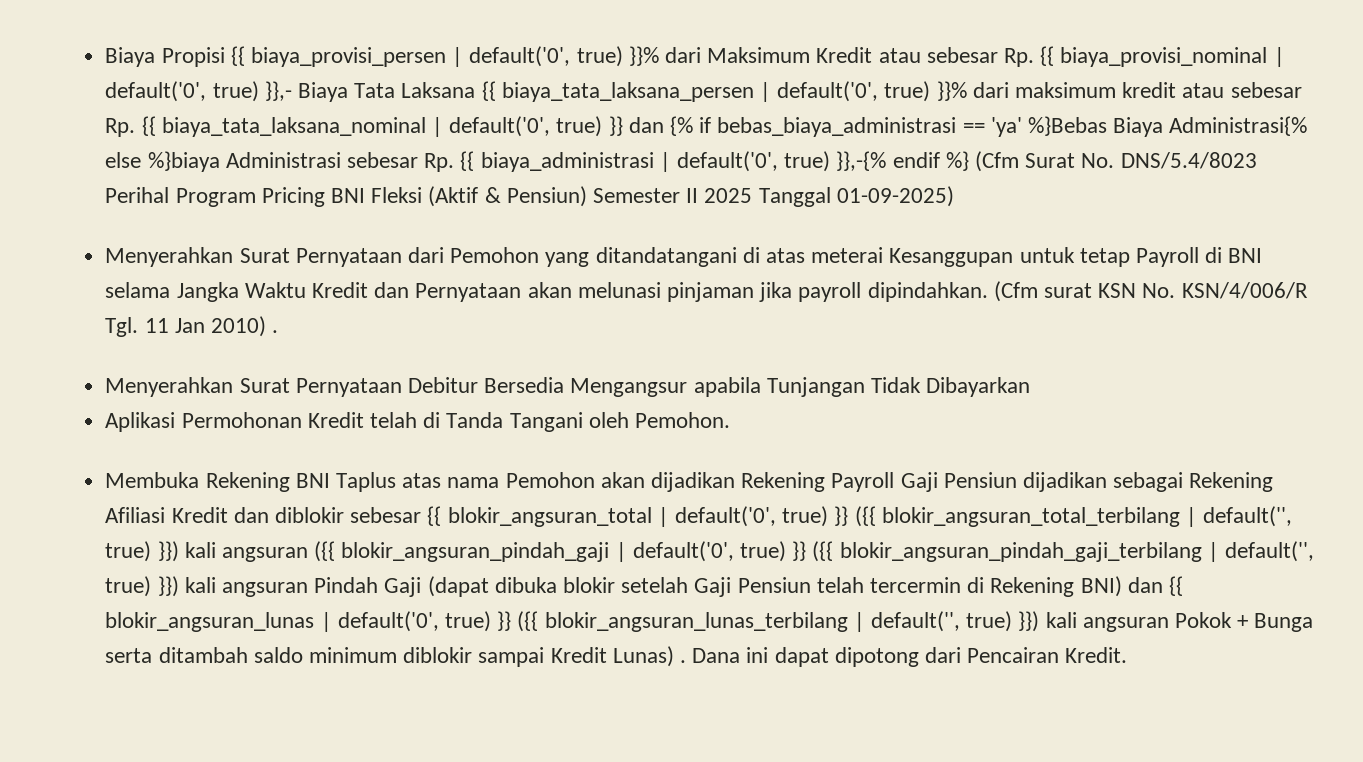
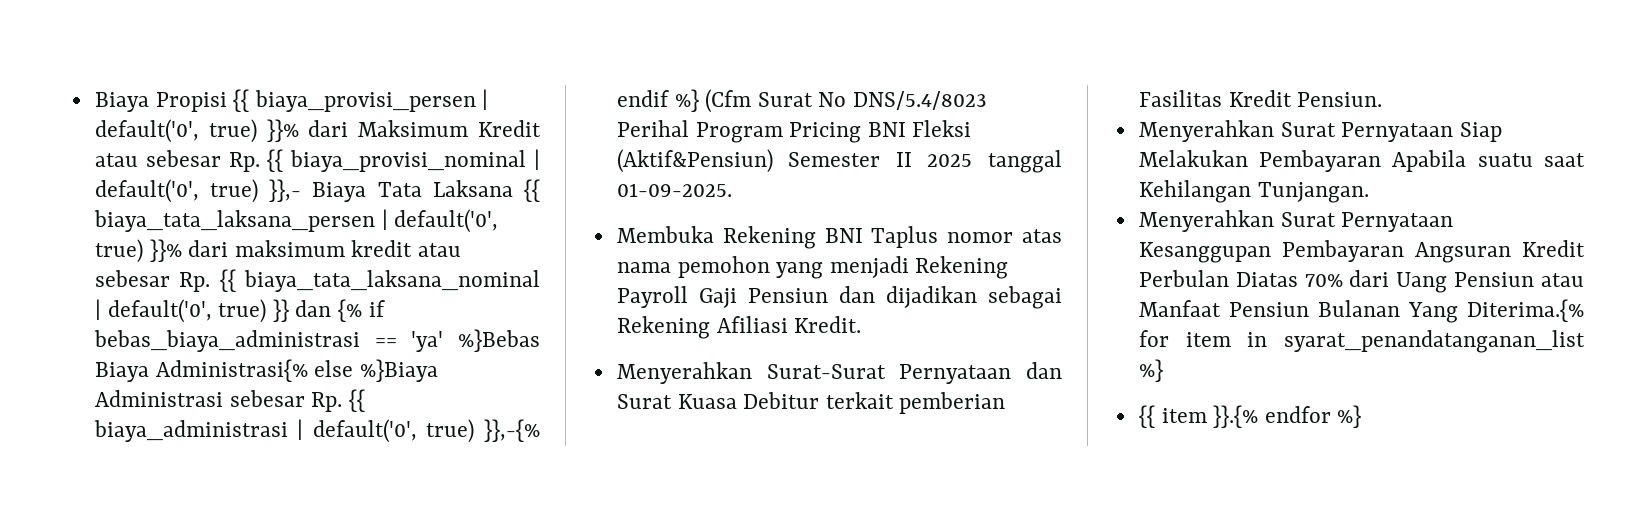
- Biaya Propisi {{ biaya_provisi_persen | default('0', true) }}% dari Maksimum Kredit atau sebesar Rp. {{ biaya_provisi_nominal | default('0', true) }},- Biaya Tata Laksana {{ biaya_tata_laksana_persen | default('0', true) }}% dari maksimum kredit atau sebesar Rp. {{ biaya_tata_laksana_nominal | default('0', true) }} dan {% if bebas_biaya_administrasi == 'ya' %}Bebas Biaya Administrasi{% else %}biaya Administrasi sebesar Rp. {{ biaya_administrasi | default('0', true) }},-{% endif %} (Cfm Surat No. DNS/5.4/8023 Perihal Program Pricing BNI Fleksi (Aktif & Pensiun) Semester II 2025 Tanggal 01-09-2025)
- Menyerahkan Surat Pernyataan dari Pemohon yang ditandatangani di atas meterai Kesanggupan untuk tetap Payroll di BNI selama Jangka Waktu Kredit dan Pernyataan akan melunasi pinjaman jika payroll dipindahkan. (Cfm surat KSN No. KSN/4/006/R Tgl. 11 Jan 2010) .
- Menyerahkan Surat Pernyataan Debitur Bersedia Mengangsur apabila Tunjangan Tidak Dibayarkan
- Aplikasi Permohonan Kredit telah di Tanda Tangani oleh Pemohon.
+ Biaya Propisi {{ biaya_provisi_persen | default('0', true) }}% dari Maksimum Kredit atau sebesar Rp. {{ biaya_provisi_nominal | default('0', true) }},- Biaya Tata Laksana {{ biaya_tata_laksana_persen | default('0', true) }}% dari maksimum kredit atau sebesar Rp. {{ biaya_tata_laksana_nominal | default('0', true) }} dan {% if bebas_biaya_administrasi == 'ya' %}Bebas Biaya Administrasi{% else %}Biaya Administrasi sebesar Rp. {{ biaya_administrasi | default('0', true) }},-{% endif %} (Cfm Surat No DNS/5.4/8023 Perihal Program Pricing BNI Fleksi (Aktif&Pensiun) Semester II 2025 tanggal 01-09-2025.
- Membuka Rekening BNI Taplus atas nama Pemohon akan dijadikan Rekening Payroll Gaji Pensiun dijadikan sebagai Rekening Afiliasi Kredit dan diblokir sebesar {{ blokir_angsuran_total | default('0', true) }} ({{ blokir_angsuran_total_terbilang | default('', true) }}) kali angsuran ({{ blokir_angsuran_pindah_gaji | default('0', true) }} ({{ blokir_angsuran_pindah_gaji_terbilang | default('', true) }}) kali angsuran Pindah Gaji (dapat dibuka blokir setelah Gaji Pensiun telah tercermin di Rekening BNI) dan {{ blokir_angsuran_lunas | default('0', true) }} ({{ blokir_angsuran_lunas_terbilang | default('', true) }}) kali angsuran Pokok + Bunga serta ditambah saldo minimum diblokir sampai Kredit Lunas) . Dana ini dapat dipotong dari Pencairan Kredit.
+ Membuka Rekening BNI Taplus nomor atas nama pemohon yang menjadi Rekening Payroll Gaji Pensiun dan dijadikan sebagai Rekening Afiliasi Kredit.
+ Menyerahkan Surat-Surat Pernyataan dan Surat Kuasa Debitur terkait pemberian Fasilitas Kredit Pensiun.
+ Menyerahkan Surat Pernyataan Siap Melakukan Pembayaran Apabila suatu saat Kehilangan Tunjangan.
+ Menyerahkan Surat Pernyataan Kesanggupan Pembayaran Angsuran Kredit Perbulan Diatas 70% dari Uang Pensiun atau Manfaat Pensiun Bulanan Yang Diterima.{% for item in syarat_penandatanganan_list %}
+ {{ item }}.{% endfor %}

